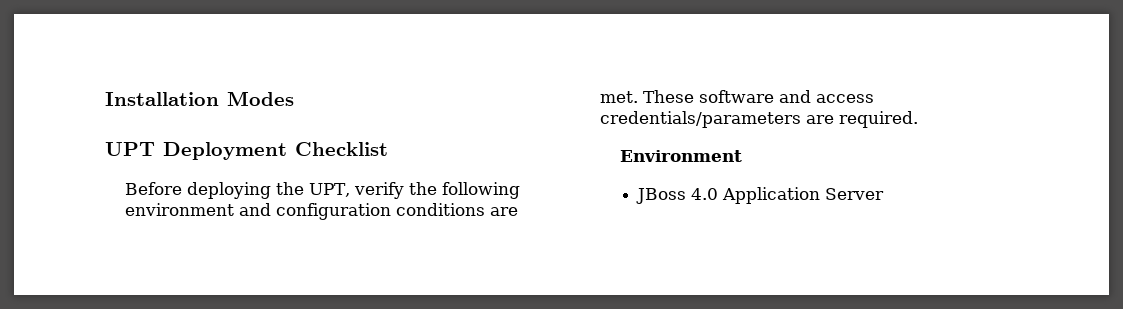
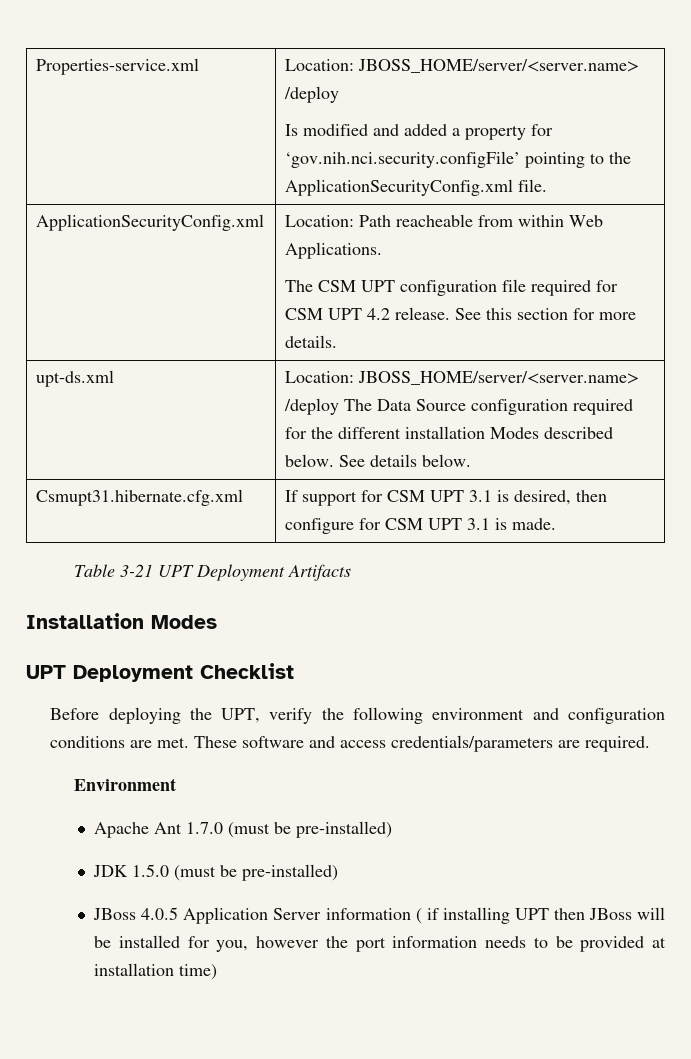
+ Properties-service.xml | Location: JBOSS_HOME/server/<server.name> /deploy
+ Is modified and added a property for ‘gov.nih.nci.security.configFile’ pointing to the ApplicationSecurityConfig.xml file.
+ ApplicationSecurityConfig.xml | Location: Path reacheable from within Web Applications.
+ The CSM UPT configuration file required for CSM UPT 4.2 release. See this section for more details.
+ upt-ds.xml | Location: JBOSS_HOME/server/<server.name> /deploy The Data Source configuration required for the different installation Modes described below. See details below.
+ Csmupt31.hibernate.cfg.xml | If support for CSM UPT 3.1 is desired, then configure for CSM UPT 3.1 is made.
+ Table 3-21 UPT Deployment Artifacts
- JBoss 4.0 Application Server
+ Apache Ant 1.7.0 (must be pre-installed)
+ JDK 1.5.0 (must be pre-installed)
+ JBoss 4.0.5 Application Server information ( if installing UPT then JBoss will be installed for you, however the port information needs to be provided at installation time)

